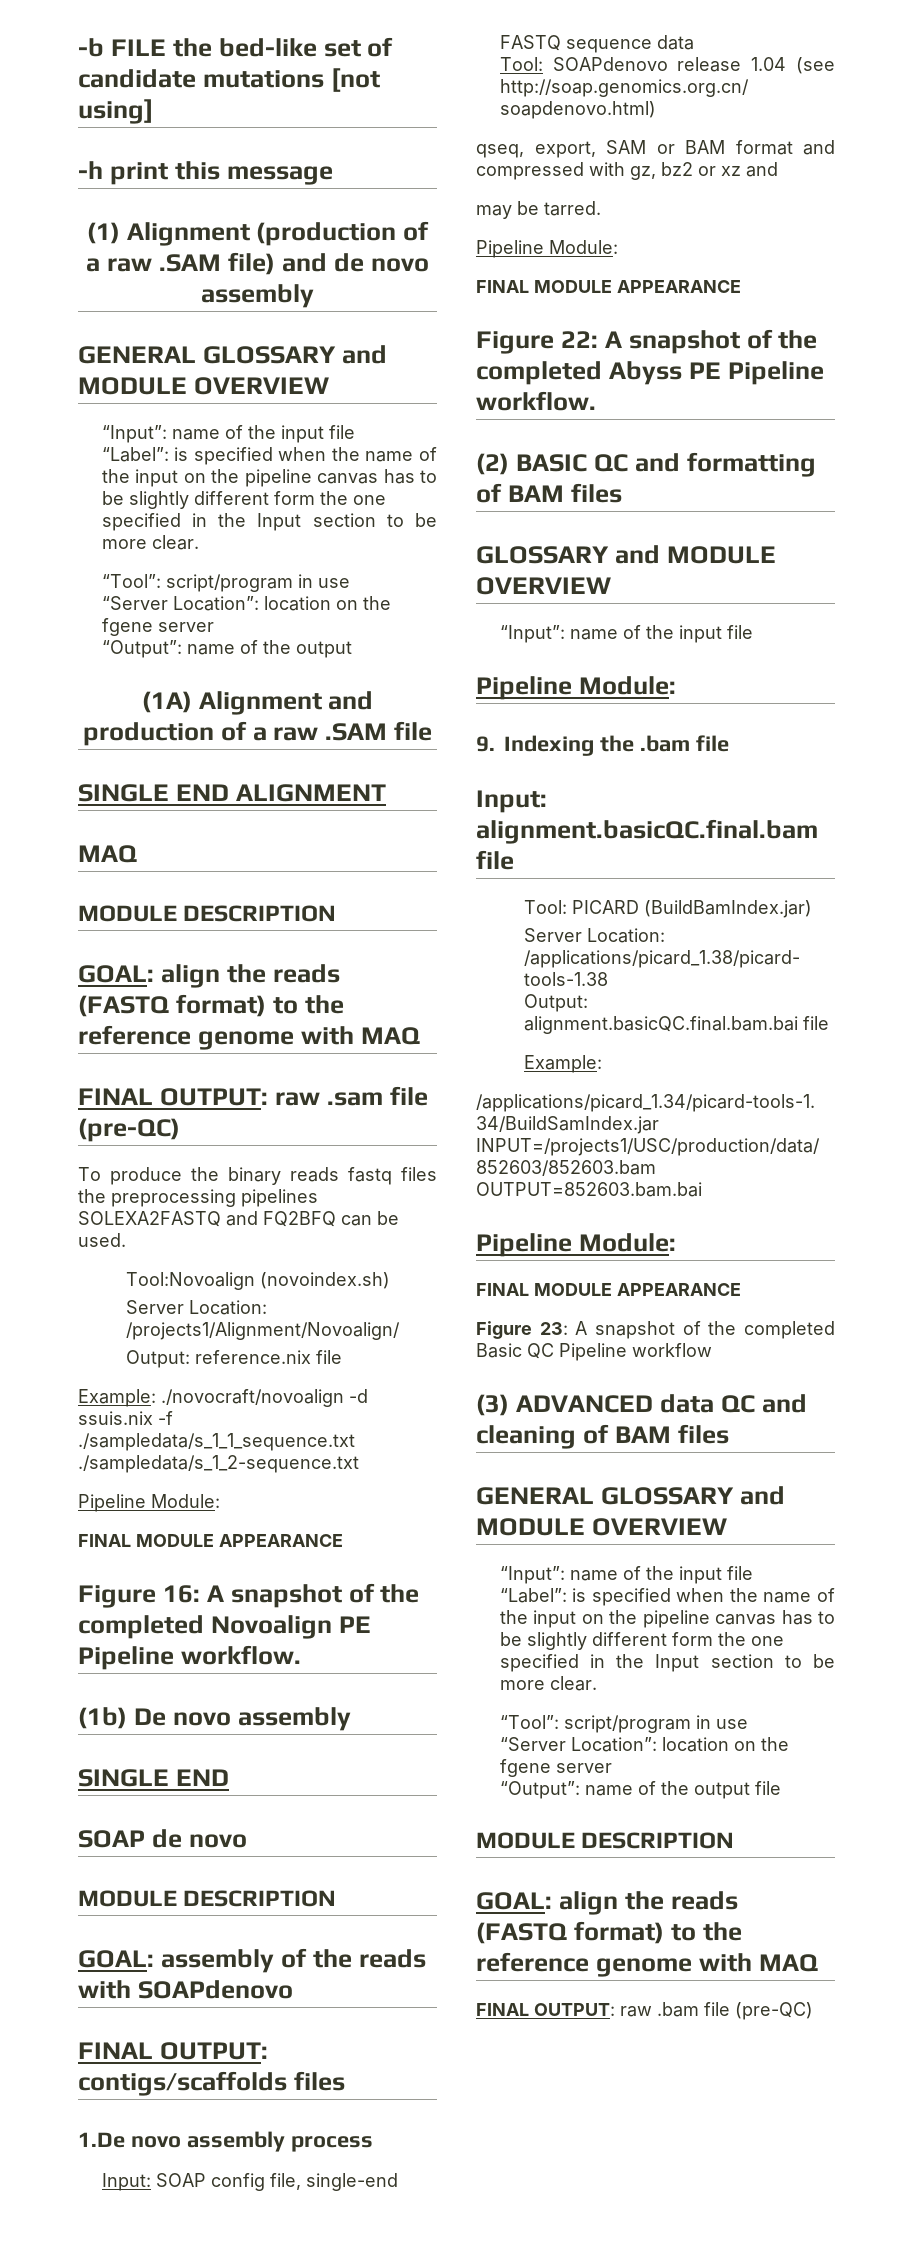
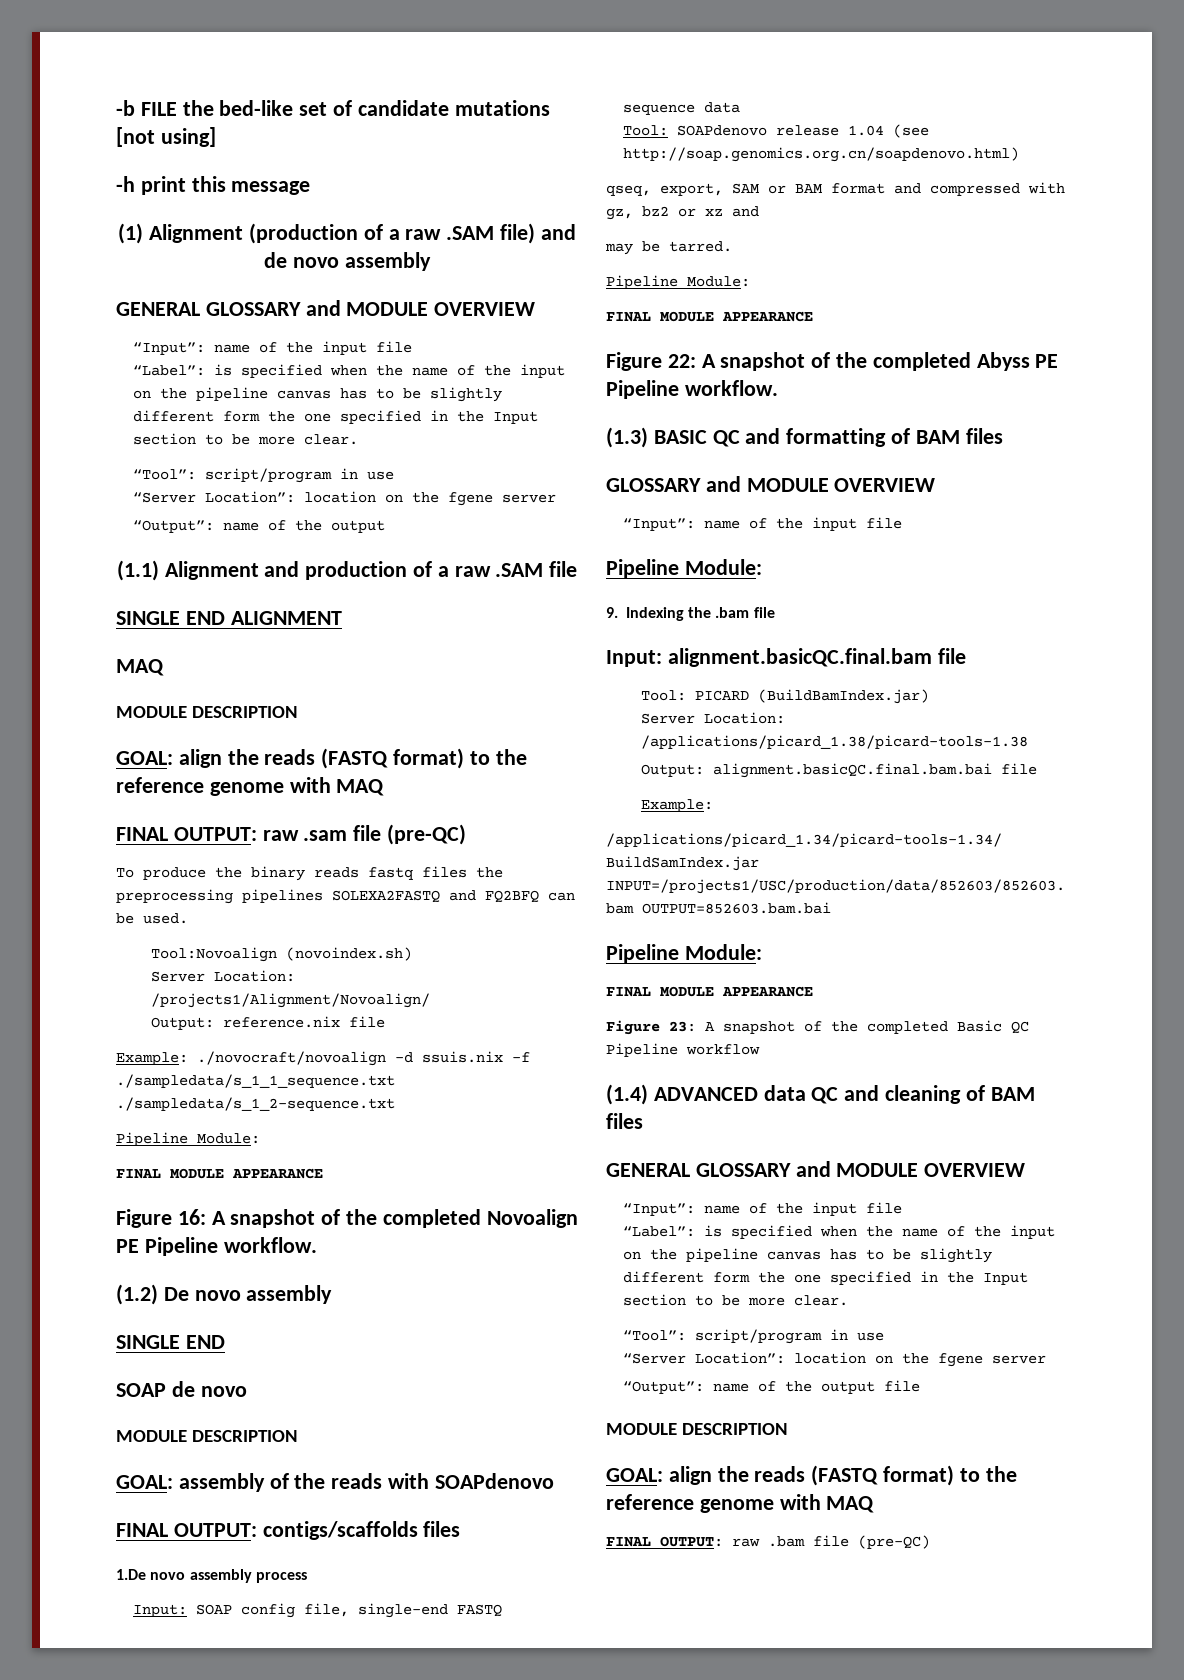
- (1A) Alignment and production of a raw .SAM file
+ (1.1) Alignment and production of a raw .SAM file
- (1b) De novo assembly
+ (1.2) De novo assembly
- (2) BASIC QC and formatting of BAM files
+ (1.3) BASIC QC and formatting of BAM files
- (3) ADVANCED data QC and cleaning of BAM files
+ (1.4) ADVANCED data QC and cleaning of BAM files

